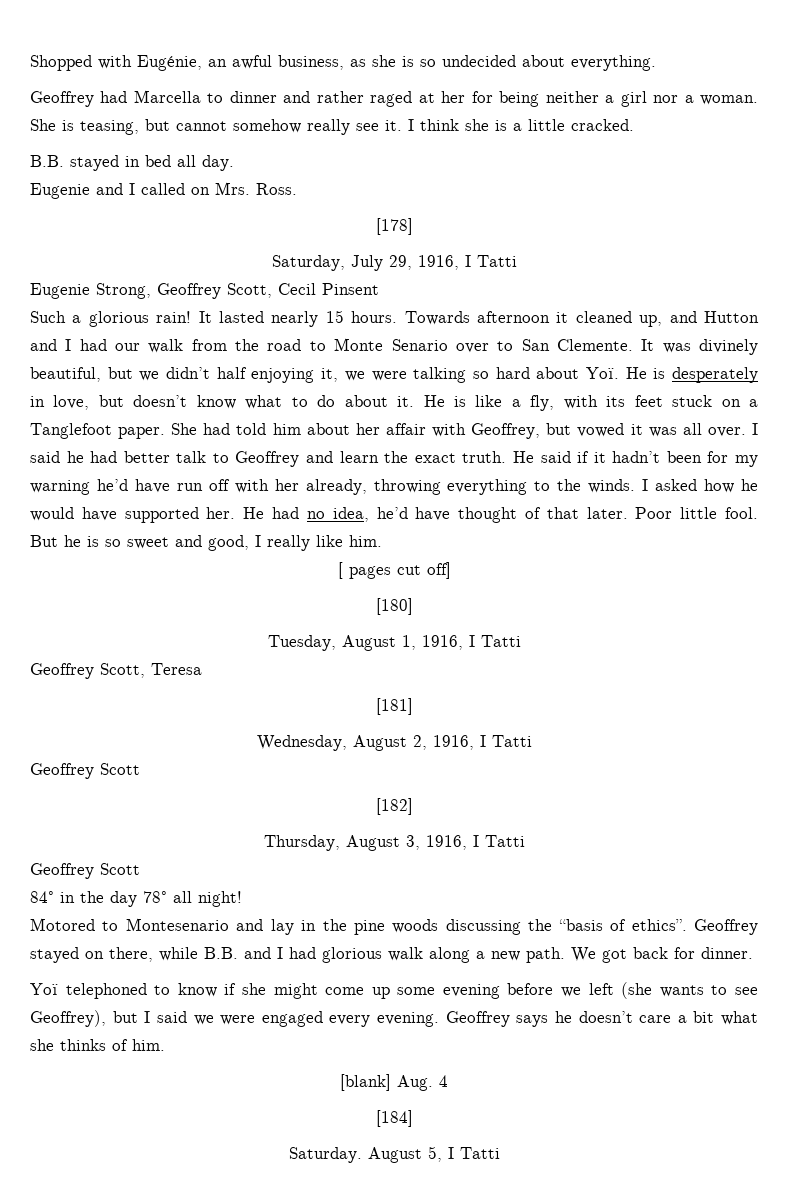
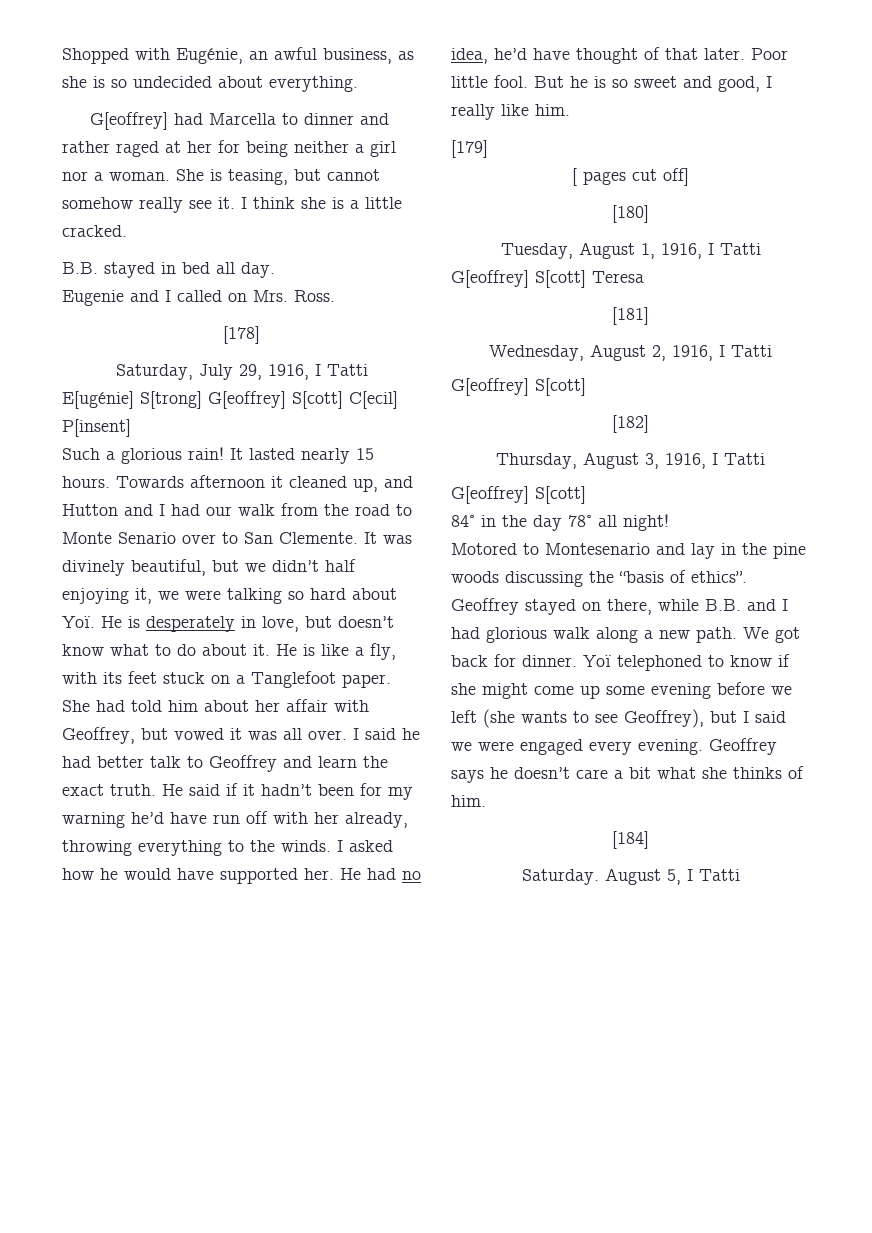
- Geoffrey had Marcella to dinner and rather raged at her for being neither a girl nor a woman.
+ G[eoffrey] had Marcella to dinner and rather raged at her for being neither a girl nor a woman.
- Eugenie Strong, Geoffrey Scott, Cecil Pinsent
+ E[ugénie] S[trong] G[eoffrey] S[cott] C[ecil] P[insent]
+ [179]
- Geoffrey Scott, Teresa
+ G[eoffrey] S[cott] Teresa
  Wednesday, August 2, 1916, I Tatti
- Geoffrey Scott
+ G[eoffrey] S[cott]
  Thursday, August 3, 1916, I Tatti
- Geoffrey Scott
+ G[eoffrey] S[cott]
- We got back for dinner.
- Yoï telephoned to know if she might come up some evening before we left (she wants to see Geoffrey), but I said we were engaged every evening.
+ We got back for dinner. Yoï telephoned to know if she might come up some evening before we left (she wants to see Geoffrey), but I said we were engaged every evening.
- [blank] Aug. 4

